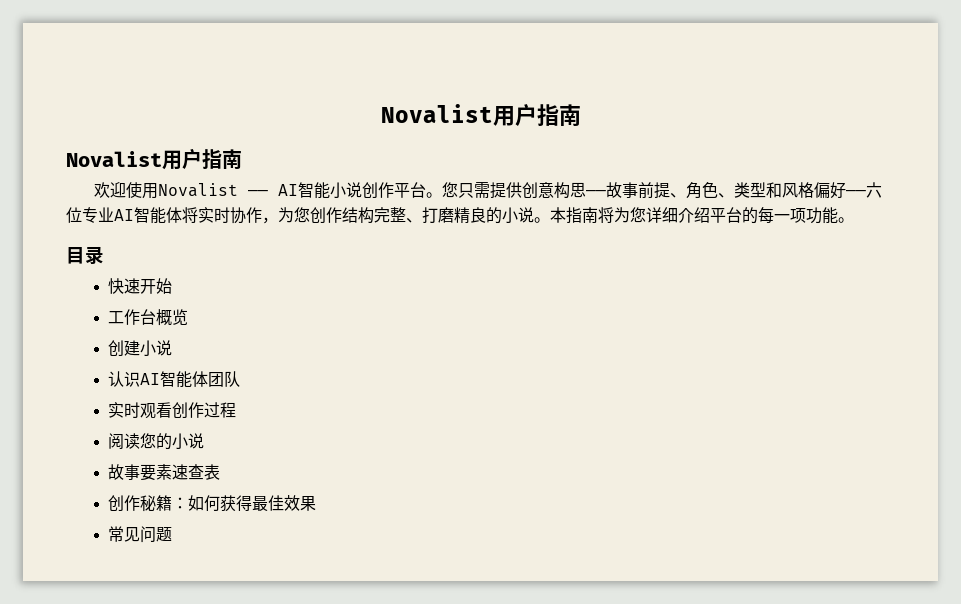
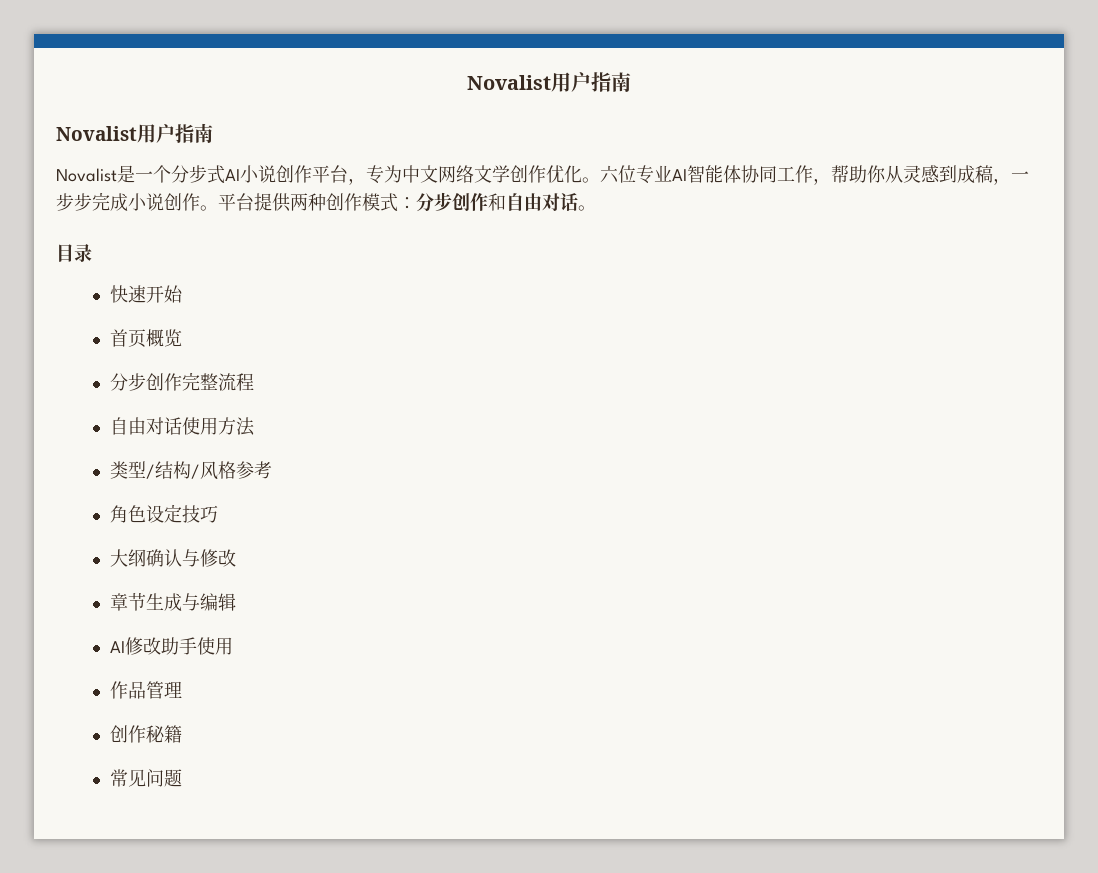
- 欢迎使用Novalist —— AI智能小说创作平台。您只需提供创意构思——故事前提、角色、类型和风格偏好——六位专业AI智能体将实时协作，为您创作结构完整、打磨精良的小说。本指南将为您详细介绍平台的每一项功能。
+ Novalist是一个分步式AI小说创作平台，专为中文网络文学创作优化。六位专业AI智能体协同工作，帮助你从灵感到成稿，一步步完成小说创作。平台提供两种创作模式：分步创作和自由对话。
- 工作台概览
+ 首页概览
- 创建小说
- 认识AI智能体团队
- 实时观看创作过程
- 阅读您的小说
- 故事要素速查表
- 创作秘籍：如何获得最佳效果
+ 分步创作完整流程
+ 自由对话使用方法
+ 类型/结构/风格参考
+ 角色设定技巧
+ 大纲确认与修改
+ 章节生成与编辑
+ AI修改助手使用
+ 作品管理
+ 创作秘籍

